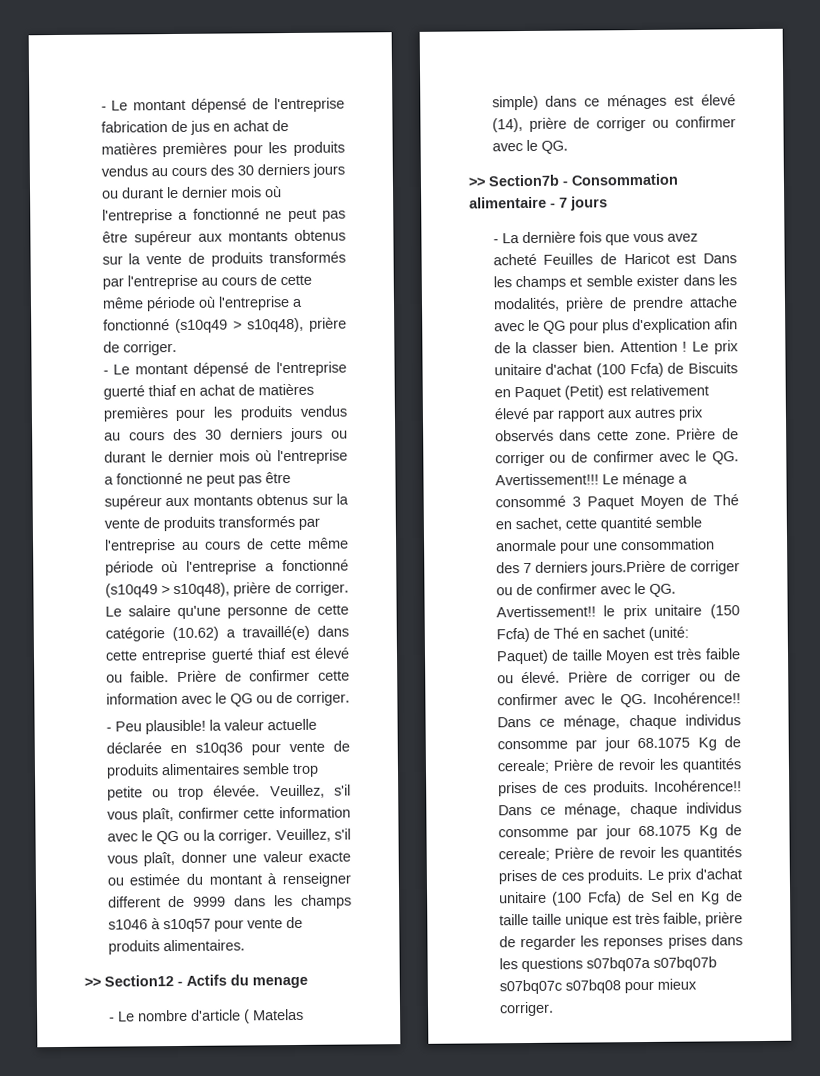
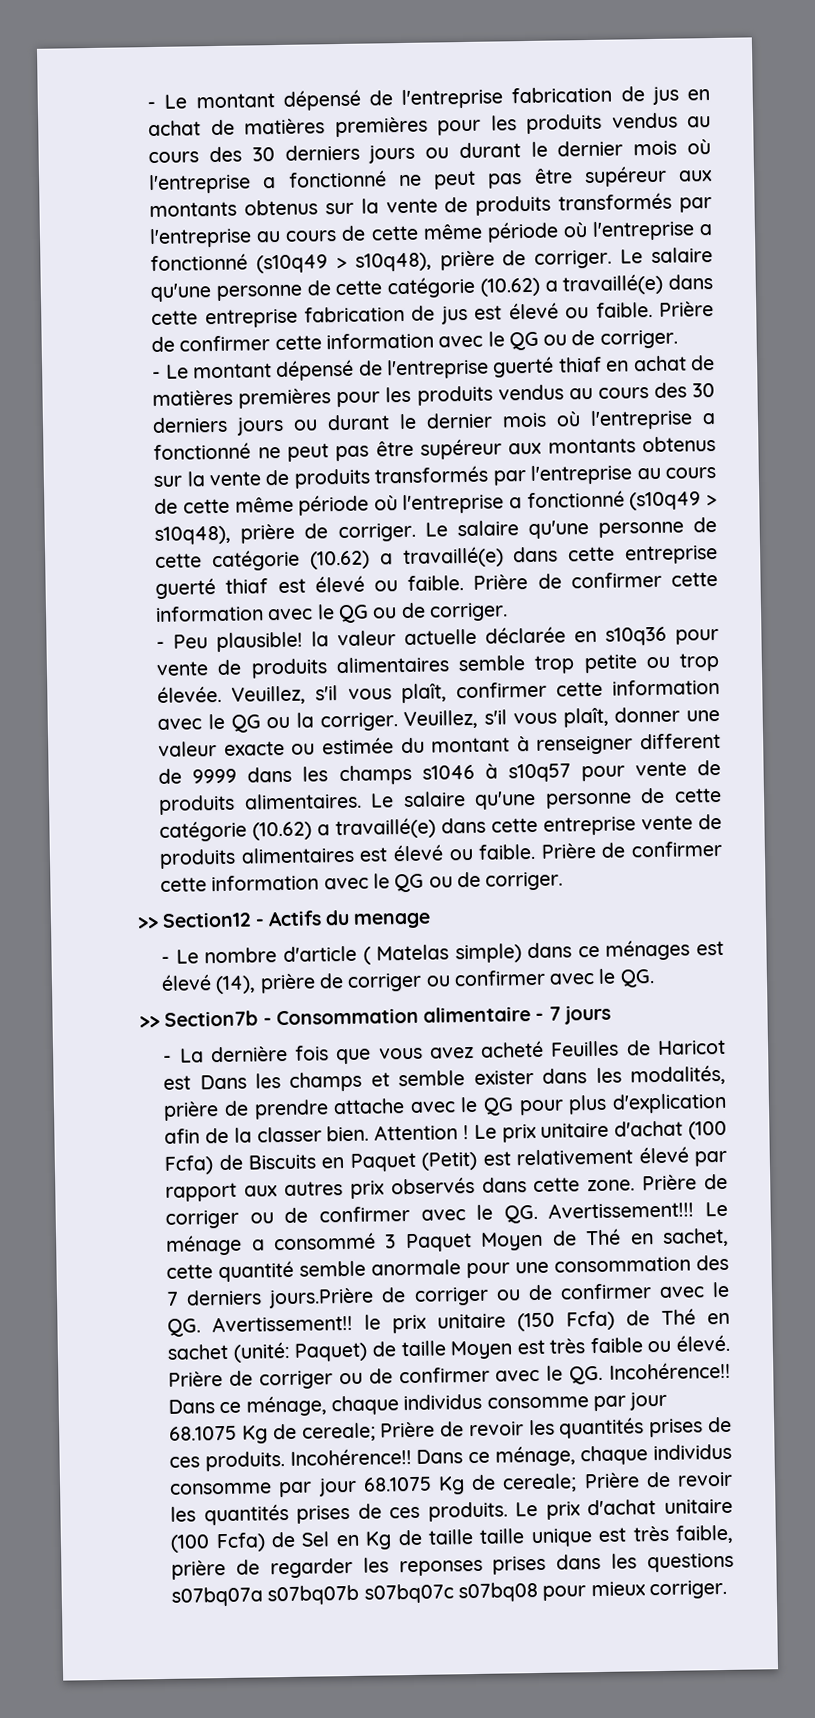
+ Le salaire qu'une personne de cette catégorie (10.62) a travaillé(e) dans cette entreprise fabrication de jus est élevé ou faible. Prière de confirmer cette information avec le QG ou de corriger.
+ Le salaire qu'une personne de cette catégorie (10.62) a travaillé(e) dans cette entreprise vente de produits alimentaires est élevé ou faible. Prière de confirmer cette information avec le QG ou de corriger.

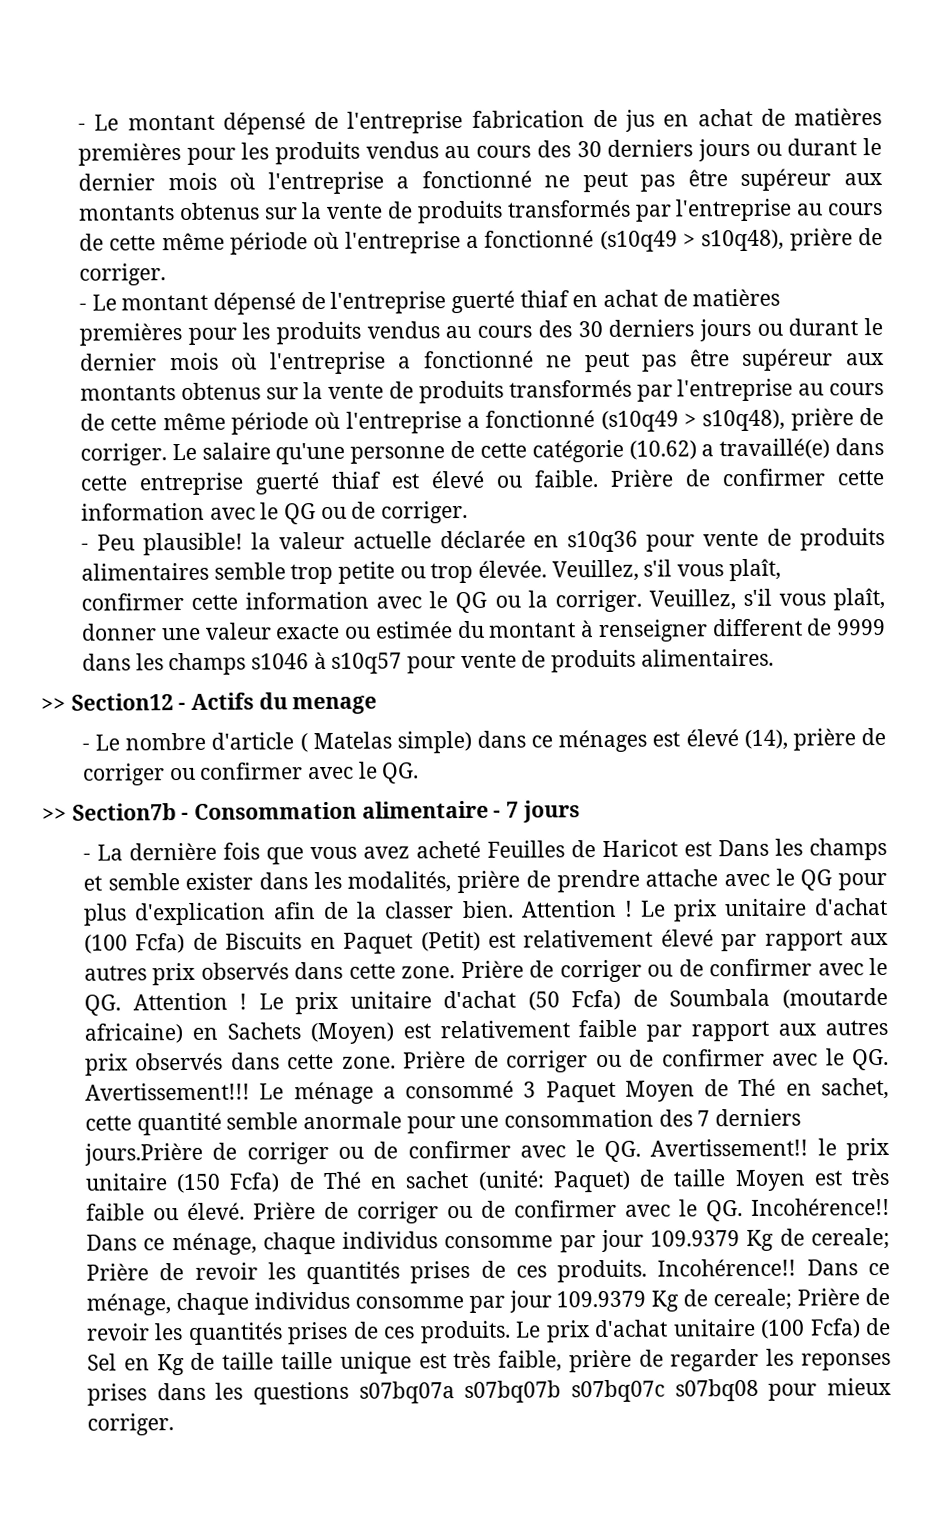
- Le salaire qu'une personne de cette catégorie (10.62) a travaillé(e) dans cette entreprise fabrication de jus est élevé ou faible. Prière de confirmer cette information avec le QG ou de corriger.
- Le salaire qu'une personne de cette catégorie (10.62) a travaillé(e) dans cette entreprise vente de produits alimentaires est élevé ou faible. Prière de confirmer cette information avec le QG ou de corriger.
- Prière de corriger ou de confirmer avec le QG. Avertissement!!!
+ Prière de corriger ou de confirmer avec le QG. Attention ! Le prix unitaire d'achat (50 Fcfa) de Soumbala (moutarde africaine) en Sachets (Moyen) est relativement faible par rapport aux autres prix observés dans cette zone. Prière de corriger ou de confirmer avec le QG. Avertissement!!!
- Prière de corriger ou de confirmer avec le QG. Incohérence!! Dans ce ménage, chaque individus consomme par jour 68.1075 Kg de cereale; Prière de revoir les quantités prises de ces produits. Incohérence!! Dans ce ménage, chaque individus consomme par jour 68.1075 Kg de cereale; Prière de revoir les quantités prises de ces produits.
+ Prière de corriger ou de confirmer avec le QG. Incohérence!! Dans ce ménage, chaque individus consomme par jour 109.9379 Kg de cereale; Prière de revoir les quantités prises de ces produits. Incohérence!! Dans ce ménage, chaque individus consomme par jour 109.9379 Kg de cereale; Prière de revoir les quantités prises de ces produits.

